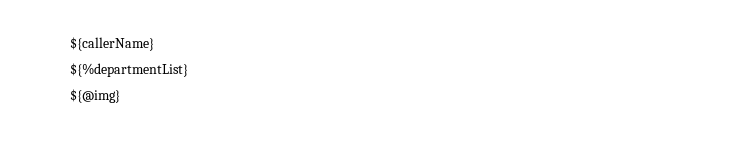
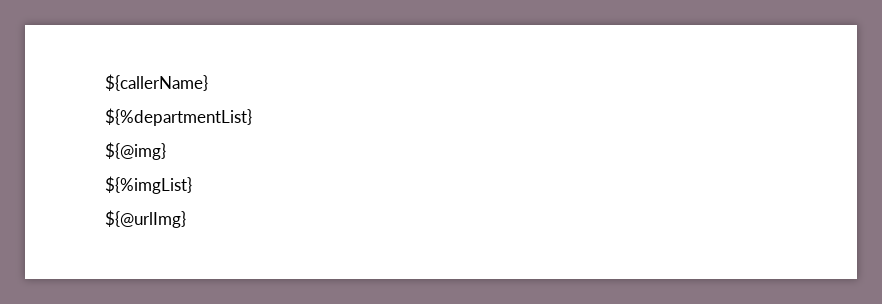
+ ${%imgList}
+ ${@urlImg}

